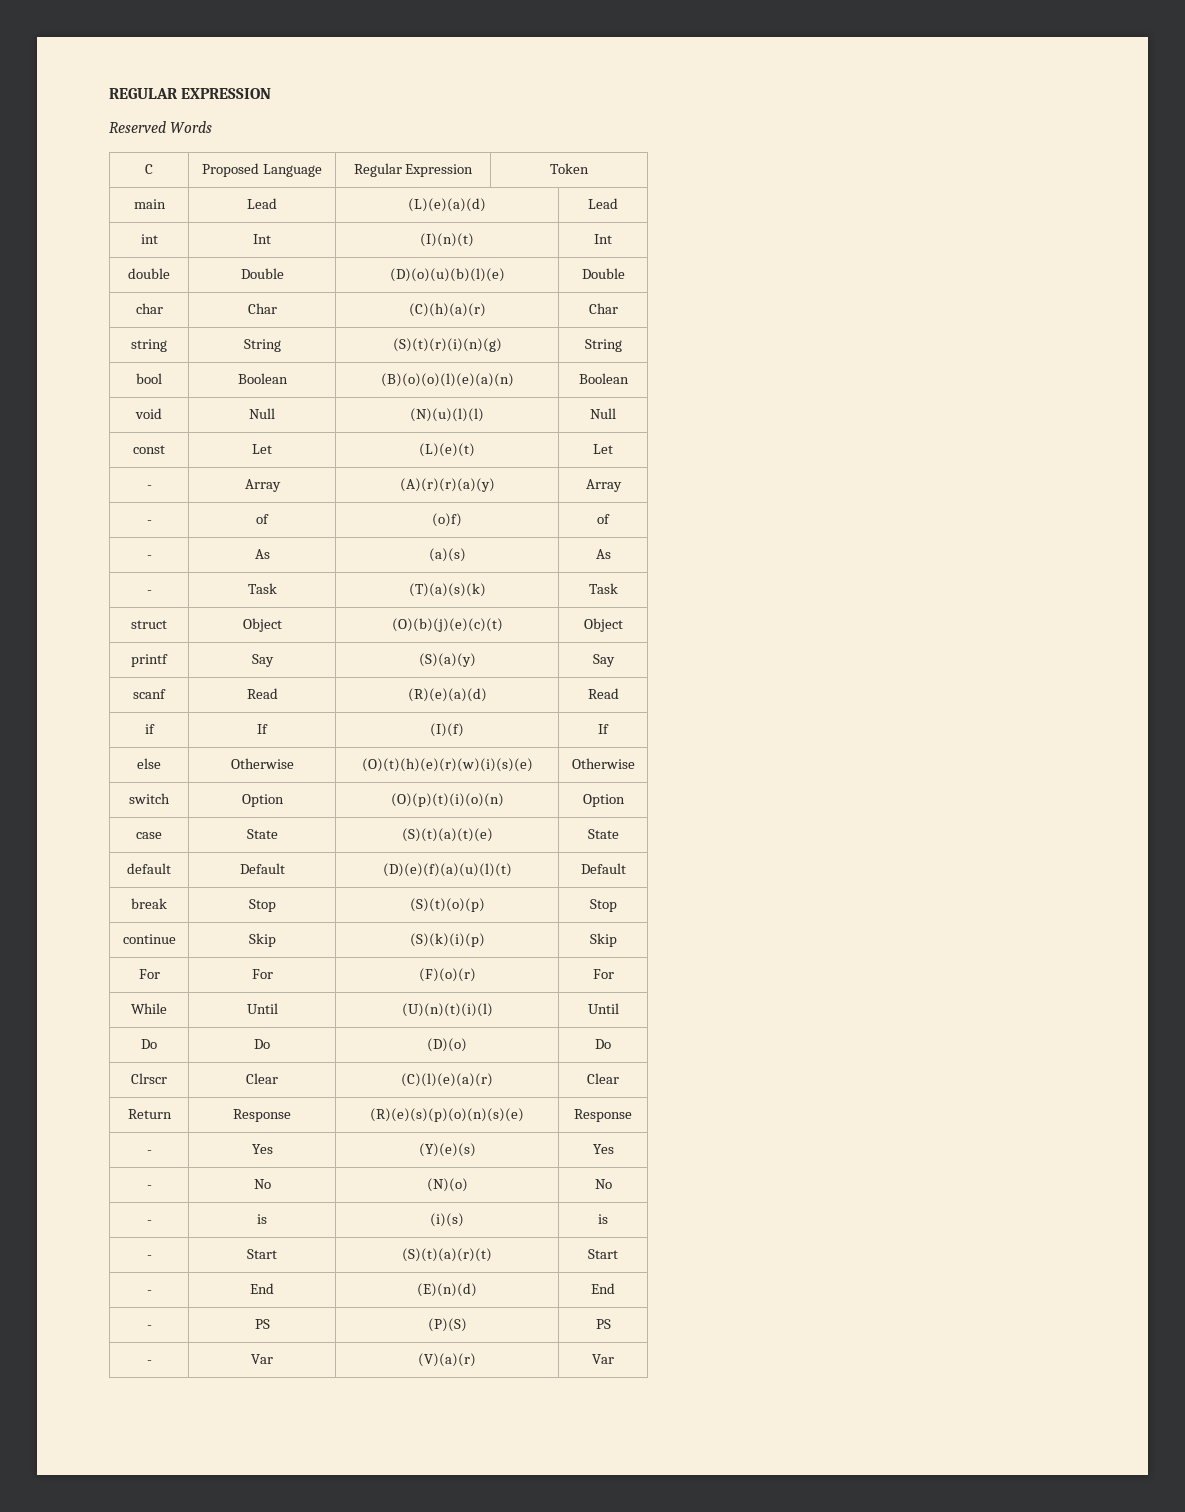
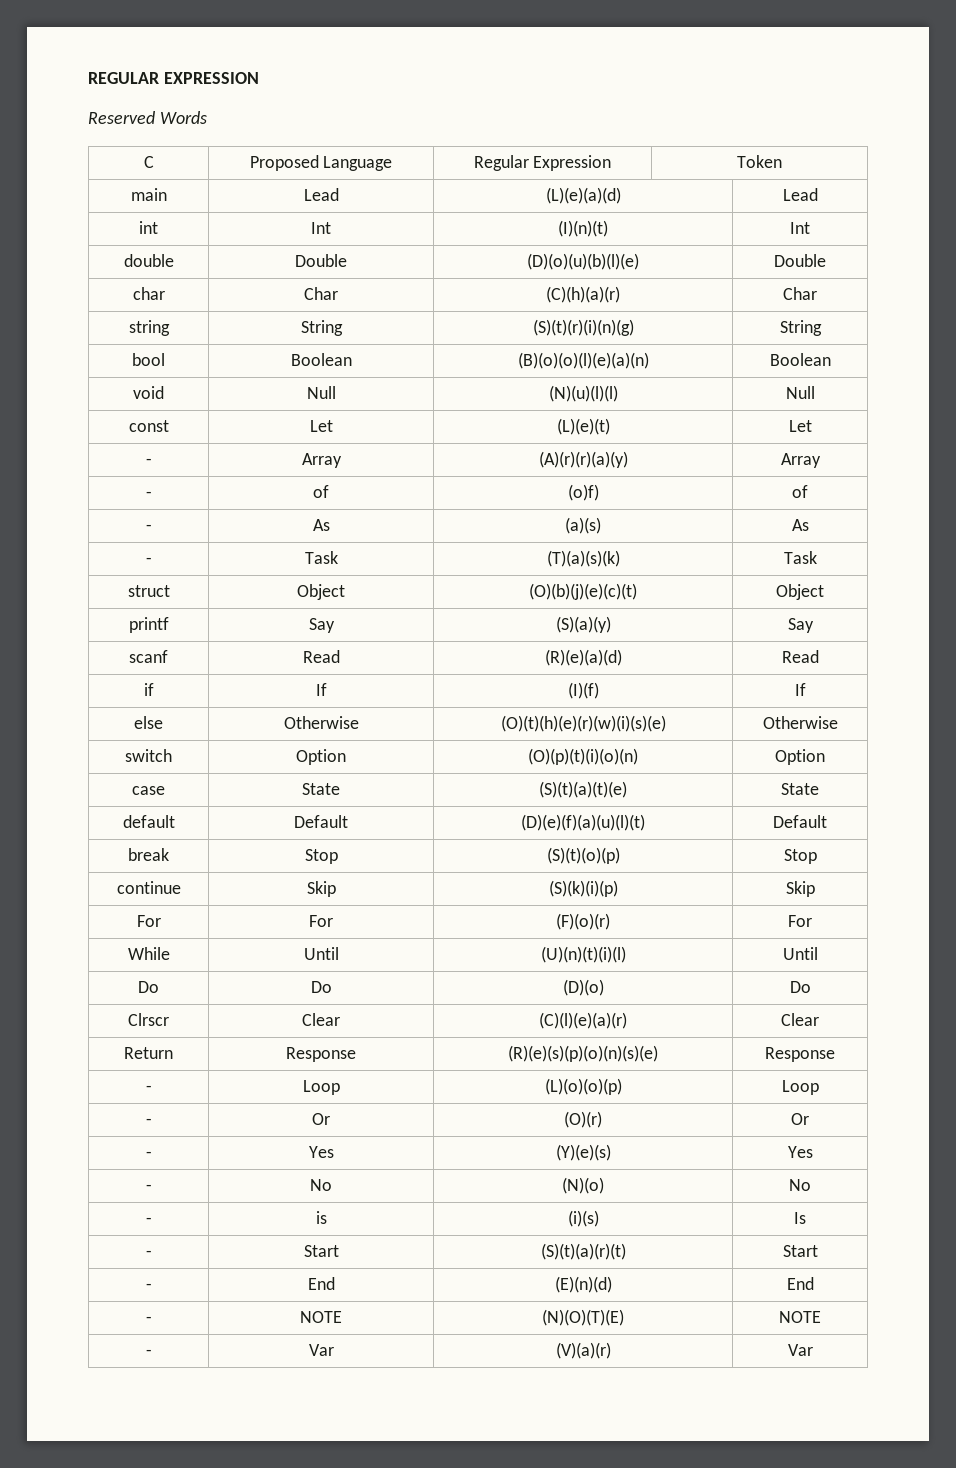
+ - | Loop | (L)(o)(o)(p) | Loop
+ - | Or | (O)(r) | Or
- - | is | (i)(s) | is
+ - | is | (i)(s) | Is
- - | PS | (P)(S) | PS
+ - | NOTE | (N)(O)(T)(E) | NOTE

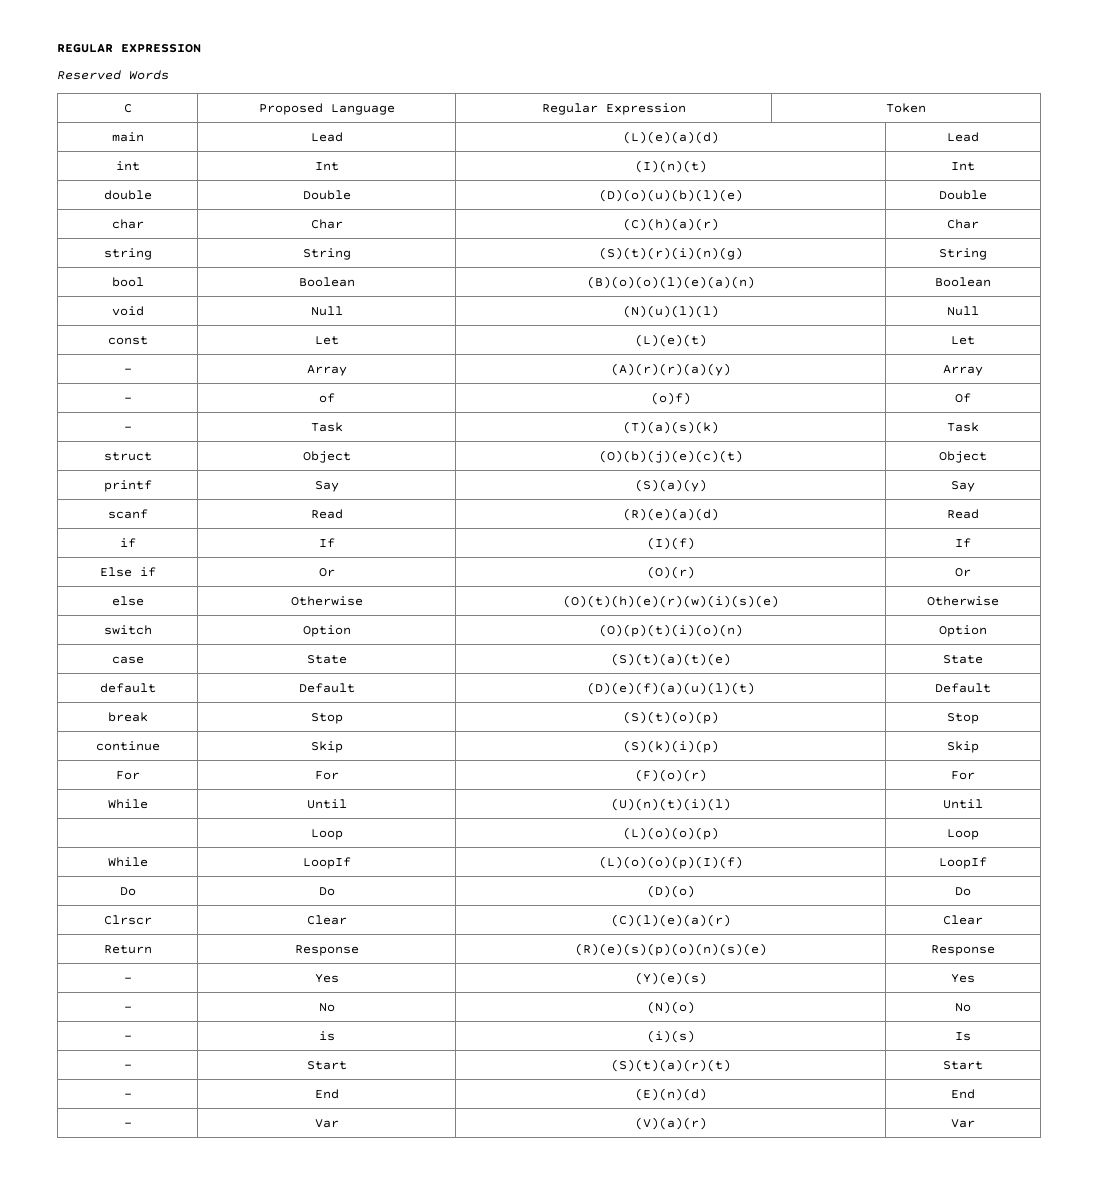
- - | of | (o)f) | of
- - | As | (a)(s) | As
+ - | of | (o)f) | Of
+ Else if | Or | (O)(r) | Or
+ | Loop | (L)(o)(o)(p) | Loop
+ While | LoopIf | (L)(o)(o)(p)(I)(f) | LoopIf
- - | Loop | (L)(o)(o)(p) | Loop
- - | Or | (O)(r) | Or
- - | NOTE | (N)(O)(T)(E) | NOTE

